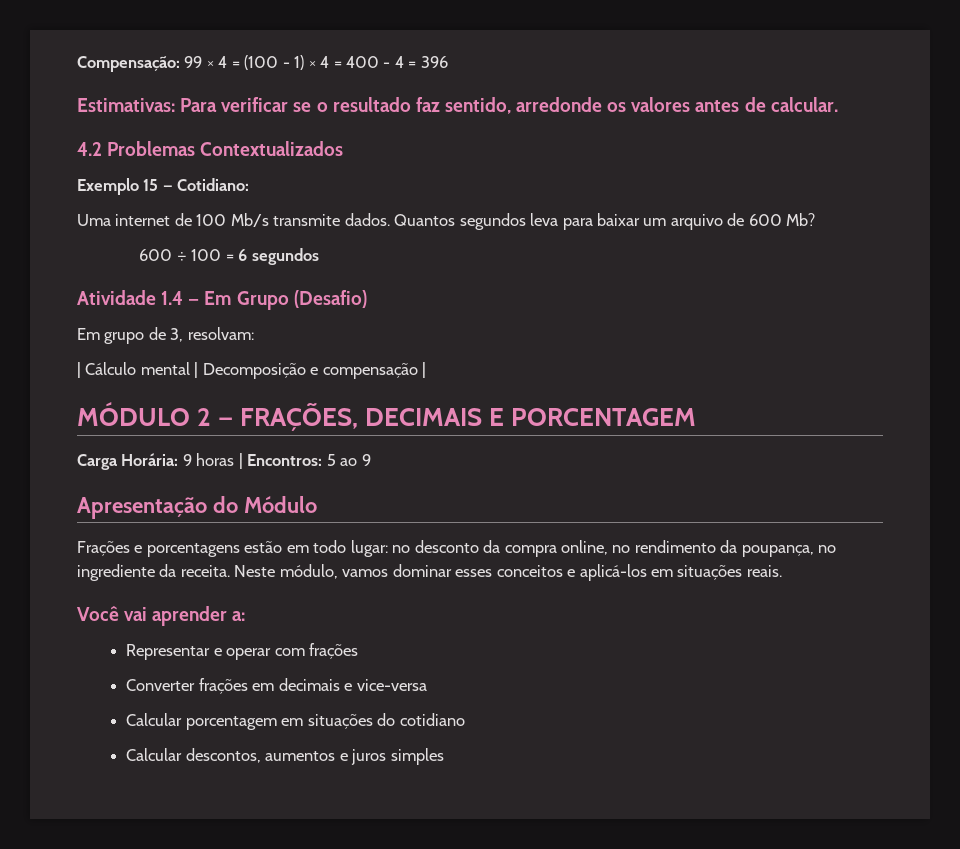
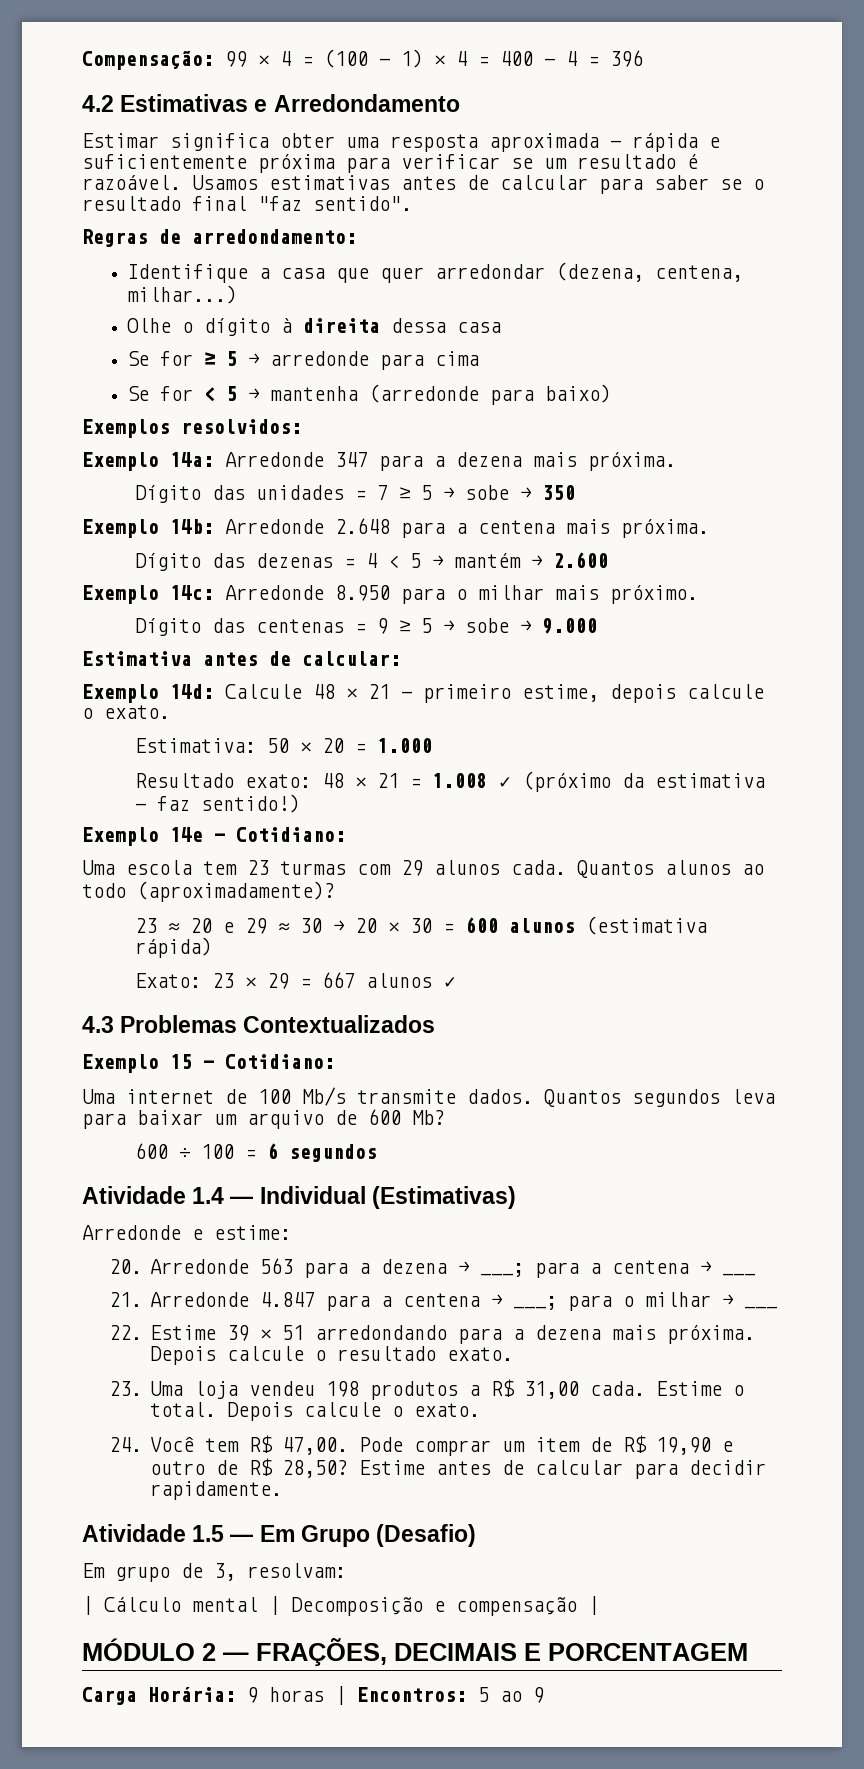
- Estimativas: Para verificar se o resultado faz sentido, arredonde os valores antes de calcular.
- 4.2 Problemas Contextualizados
+ 4.2 Estimativas e Arredondamento
+ Estimar significa obter uma resposta aproximada — rápida e suficientemente próxima para verificar se um resultado é razoável. Usamos estimativas antes de calcular para saber se o resultado final "faz sentido".
+ Regras de arredondamento:
+ Identifique a casa que quer arredondar (dezena, centena, milhar...)
+ Olhe o dígito à direita dessa casa
+ Se for ≥ 5 → arredonde para cima
+ Se for < 5 → mantenha (arredonde para baixo)
+ Exemplos resolvidos:
+ Exemplo 14a: Arredonde 347 para a dezena mais próxima.
+ Dígito das unidades = 7 ≥ 5 → sobe → 350
+ Exemplo 14b: Arredonde 2.648 para a centena mais próxima.
+ Dígito das dezenas = 4 < 5 → mantém → 2.600
+ Exemplo 14c: Arredonde 8.950 para o milhar mais próximo.
+ Dígito das centenas = 9 ≥ 5 → sobe → 9.000
+ Estimativa antes de calcular:
+ Exemplo 14d: Calcule 48 × 21 — primeiro estime, depois calcule o exato.
+ Estimativa: 50 × 20 = 1.000
+ Resultado exato: 48 × 21 = 1.008 ✓ (próximo da estimativa — faz sentido!)
+ Exemplo 14e — Cotidiano:
+ Uma escola tem 23 turmas com 29 alunos cada. Quantos alunos ao todo (aproximadamente)?
+ 23 ≈ 20 e 29 ≈ 30 → 20 × 30 = 600 alunos (estimativa rápida)
+ Exato: 23 × 29 = 667 alunos ✓
+ 4.3 Problemas Contextualizados
- Atividade 1.4 — Em Grupo (Desafio)
+ Atividade 1.4 — Individual (Estimativas)
+ Arredonde e estime:
+ 20. Arredonde 563 para a dezena → ___; para a centena → ___
+ 21. Arredonde 4.847 para a centena → ___; para o milhar → ___
+ 22. Estime 39 × 51 arredondando para a dezena mais próxima. Depois calcule o resultado exato.
+ 23. Uma loja vendeu 198 produtos a R$ 31,00 cada. Estime o total. Depois calcule o exato.
+ 24. Você tem R$ 47,00. Pode comprar um item de R$ 19,90 e outro de R$ 28,50? Estime antes de calcular para decidir rapidamente.
+ Atividade 1.5 — Em Grupo (Desafio)
- Apresentação do Módulo
- Frações e porcentagens estão em todo lugar: no desconto da compra online, no rendimento da poupança, no ingrediente da receita. Neste módulo, vamos dominar esses conceitos e aplicá-los em situações reais.
- Você vai aprender a:
- Representar e operar com frações
- Converter frações em decimais e vice-versa
- Calcular porcentagem em situações do cotidiano
- Calcular descontos, aumentos e juros simples

